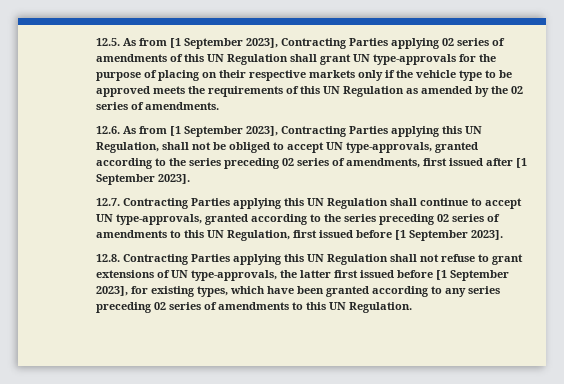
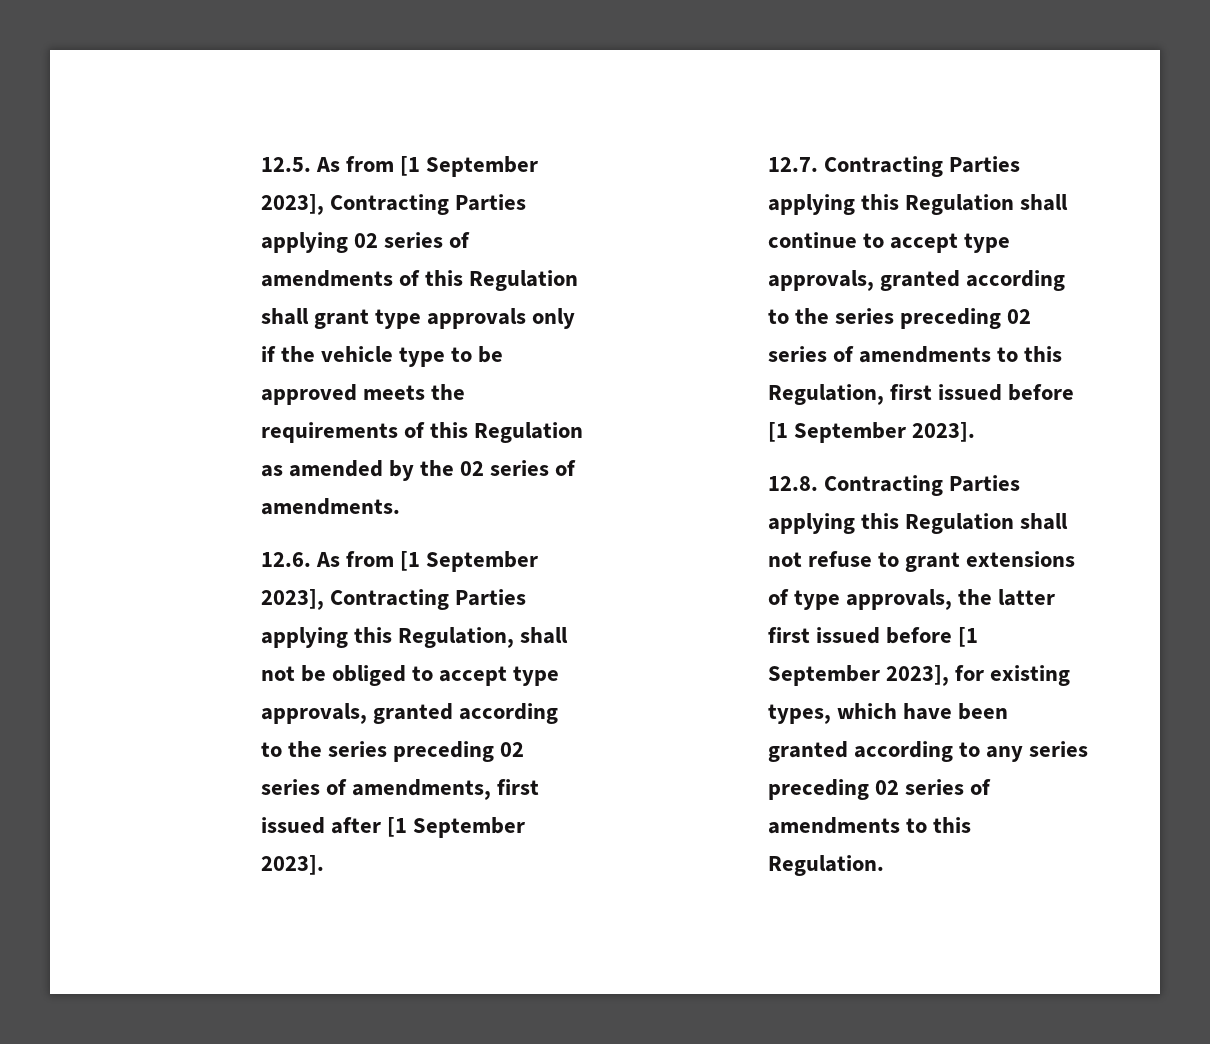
- 12.5. As from [1 September 2023], Contracting Parties applying 02 series of amendments of this UN Regulation shall grant UN type-approvals for the purpose of placing on their respective markets only if the vehicle type to be approved meets the requirements of this UN Regulation as amended by the 02 series of amendments.
+ 12.5. As from [1 September 2023], Contracting Parties applying 02 series of amendments of this Regulation shall grant type approvals only if the vehicle type to be approved meets the requirements of this Regulation as amended by the 02 series of amendments.
- 12.6. As from [1 September 2023], Contracting Parties applying this UN Regulation, shall not be obliged to accept UN type-approvals, granted according to the series preceding 02 series of amendments, first issued after [1 September 2023].
+ 12.6. As from [1 September 2023], Contracting Parties applying this Regulation, shall not be obliged to accept type approvals, granted according to the series preceding 02 series of amendments, first issued after [1 September 2023].
- 12.7. Contracting Parties applying this UN Regulation shall continue to accept UN type-approvals, granted according to the series preceding 02 series of amendments to this UN Regulation, first issued before [1 September 2023].
+ 12.7. Contracting Parties applying this Regulation shall continue to accept type approvals, granted according to the series preceding 02 series of amendments to this Regulation, first issued before [1 September 2023].
- 12.8. Contracting Parties applying this UN Regulation shall not refuse to grant extensions of UN type-approvals, the latter first issued before [1 September 2023], for existing types, which have been granted according to any series preceding 02 series of amendments to this UN Regulation.
+ 12.8. Contracting Parties applying this Regulation shall not refuse to grant extensions of type approvals, the latter first issued before [1 September 2023], for existing types, which have been granted according to any series preceding 02 series of amendments to this Regulation.

